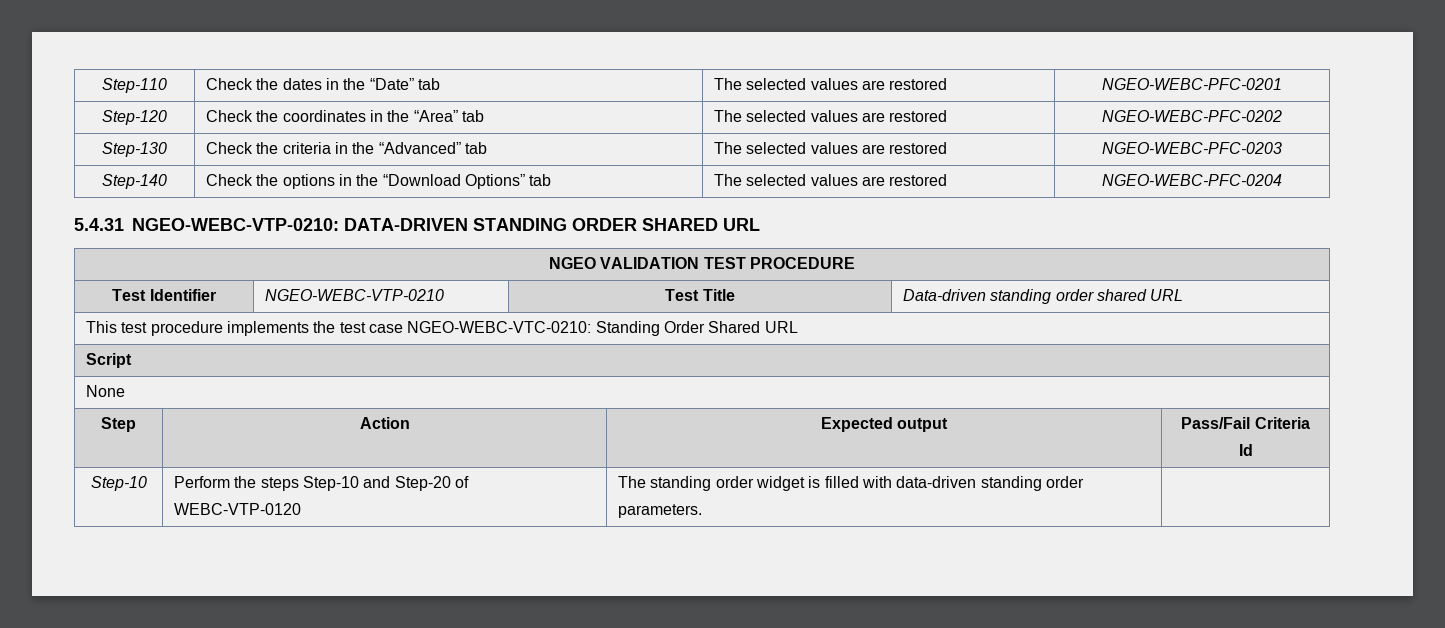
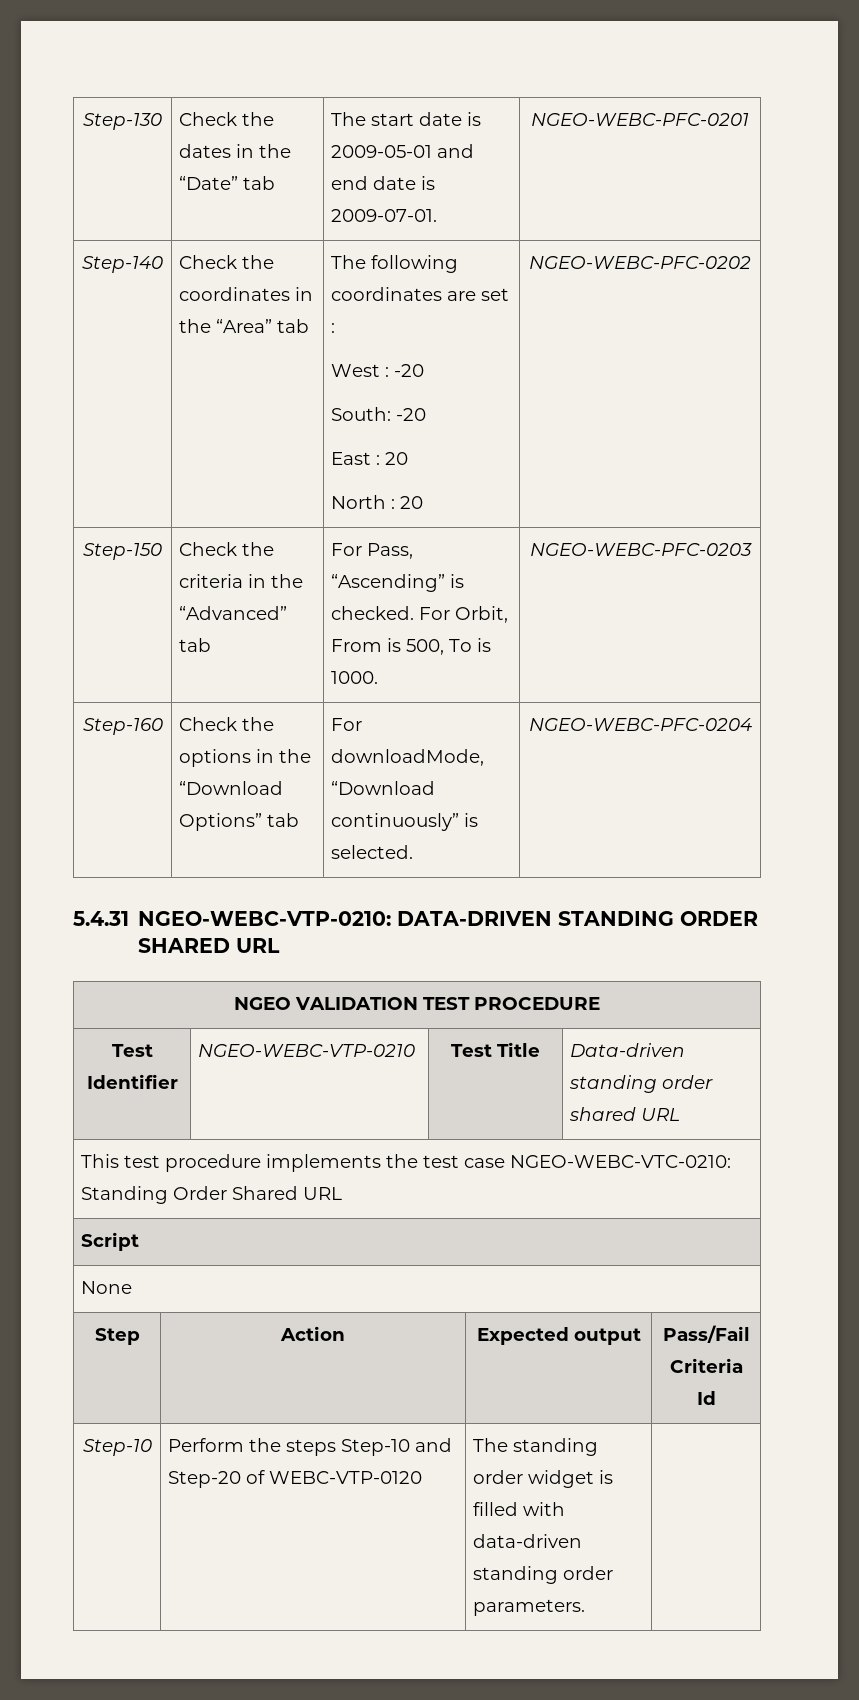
- Step-110 | Check the dates in the “Date” tab | The selected values are restored | NGEO-WEBC-PFC-0201
+ Step-130 | Check the dates in the “Date” tab | The start date is 2009-05-01 and end date is 2009-07-01. | NGEO-WEBC-PFC-0201
- Step-120 | Check the coordinates in the “Area” tab | The selected values are restored | NGEO-WEBC-PFC-0202
+ Step-140 | Check the coordinates in the “Area” tab | The following coordinates are set :
+ West : -20
+ South: -20
+ East : 20
+ North : 20 | NGEO-WEBC-PFC-0202
- Step-130 | Check the criteria in the “Advanced” tab | The selected values are restored | NGEO-WEBC-PFC-0203
+ Step-150 | Check the criteria in the “Advanced” tab | For Pass, “Ascending” is checked. For Orbit, From is 500, To is 1000. | NGEO-WEBC-PFC-0203
- Step-140 | Check the options in the “Download Options” tab | The selected values are restored | NGEO-WEBC-PFC-0204
+ Step-160 | Check the options in the “Download Options” tab | For downloadMode, “Download continuously” is selected. | NGEO-WEBC-PFC-0204

